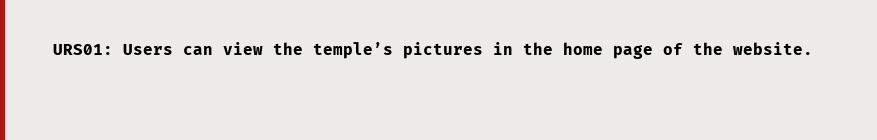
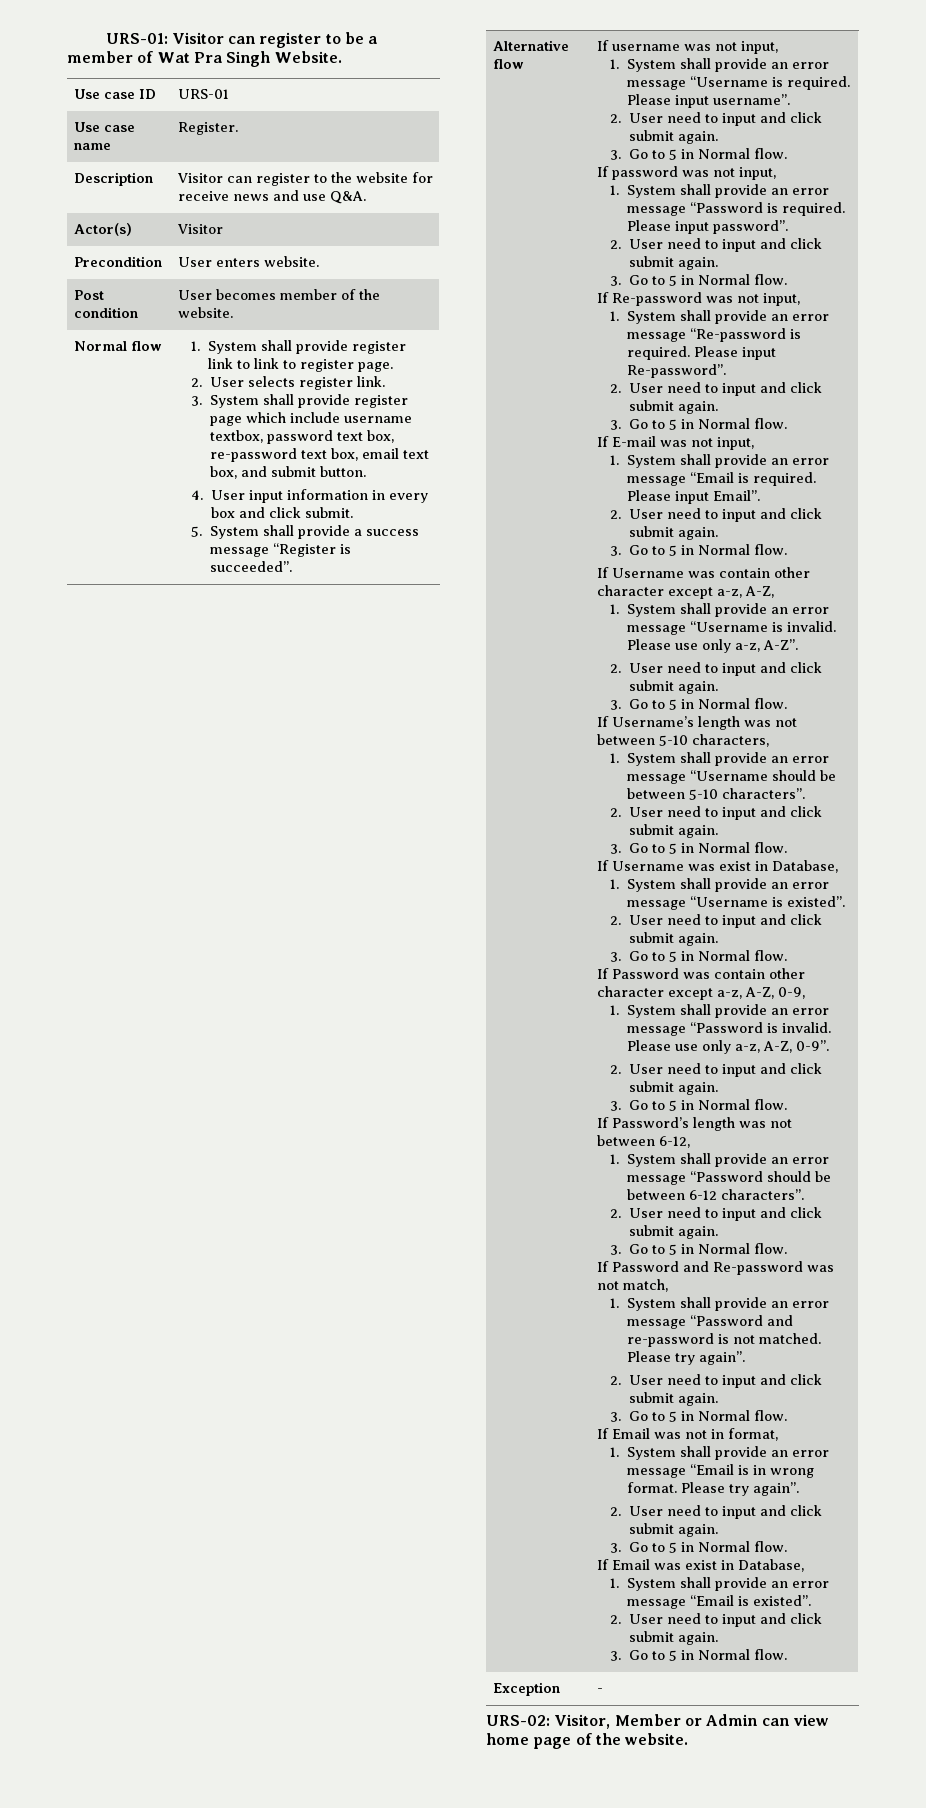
- URS01: Users can view the temple’s pictures in the home page of the website.
+ URS-01: Visitor can register to be a member of Wat Pra Singh Website.
+ Use case ID | URS-01
+ Use case name | Register.
+ Description | Visitor can register to the website for receive news and use Q&A.
+ Actor(s) | Visitor
+ Precondition | User enters website.
+ Post condition | User becomes member of the website.
+ Normal flow | 1. System shall provide register link to link to register page.
+ 2. User selects register link.
+ 3. System shall provide register page which include username textbox, password text box, re-password text box, email text box, and submit button.
+ 4. User input information in every box and click submit.
+ 5. System shall provide a success message “Register is succeeded”.
+ Alternative flow | If username was not input,
+ 1. System shall provide an error message “Username is required. Please input username”.
+ 2. User need to input and click submit again.
+ 3. Go to 5 in Normal flow.
+ If password was not input,
+ 1. System shall provide an error message “Password is required. Please input password”.
+ 2. User need to input and click submit again.
+ 3. Go to 5 in Normal flow.
+ If Re-password was not input,
+ 1. System shall provide an error message “Re-password is required. Please input Re-password”.
+ 2. User need to input and click submit again.
+ 3. Go to 5 in Normal flow.
+ If E-mail was not input,
+ 1. System shall provide an error message “Email is required. Please input Email”.
+ 2. User need to input and click submit again.
+ 3. Go to 5 in Normal flow.
+ If Username was contain other character except a-z, A-Z,
+ 1. System shall provide an error message “Username is invalid. Please use only a-z, A-Z”.
+ 2. User need to input and click submit again.
+ 3. Go to 5 in Normal flow.
+ If Username’s length was not between 5-10 characters,
+ 1. System shall provide an error message “Username should be between 5-10 characters”.
+ 2. User need to input and click submit again.
+ 3. Go to 5 in Normal flow.
+ If Username was exist in Database,
+ 1. System shall provide an error message “Username is existed”.
+ 2. User need to input and click submit again.
+ 3. Go to 5 in Normal flow.
+ If Password was contain other character except a-z, A-Z, 0-9,
+ 1. System shall provide an error message “Password is invalid. Please use only a-z, A-Z, 0-9”.
+ 2. User need to input and click submit again.
+ 3. Go to 5 in Normal flow.
+ If Password’s length was not between 6-12,
+ 1. System shall provide an error message “Password should be between 6-12 characters”.
+ 2. User need to input and click submit again.
+ 3. Go to 5 in Normal flow.
+ If Password and Re-password was not match,
+ 1. System shall provide an error message “Password and re-password is not matched. Please try again”.
+ 2. User need to input and click submit again.
+ 3. Go to 5 in Normal flow.
+ If Email was not in format,
+ 1. System shall provide an error message “Email is in wrong format. Please try again”.
+ 2. User need to input and click submit again.
+ 3. Go to 5 in Normal flow.
+ If Email was exist in Database,
+ 1. System shall provide an error message “Email is existed”.
+ 2. User need to input and click submit again.
+ 3. Go to 5 in Normal flow.
+ Exception | -
+ URS-02: Visitor, Member or Admin can view home page of the website.

